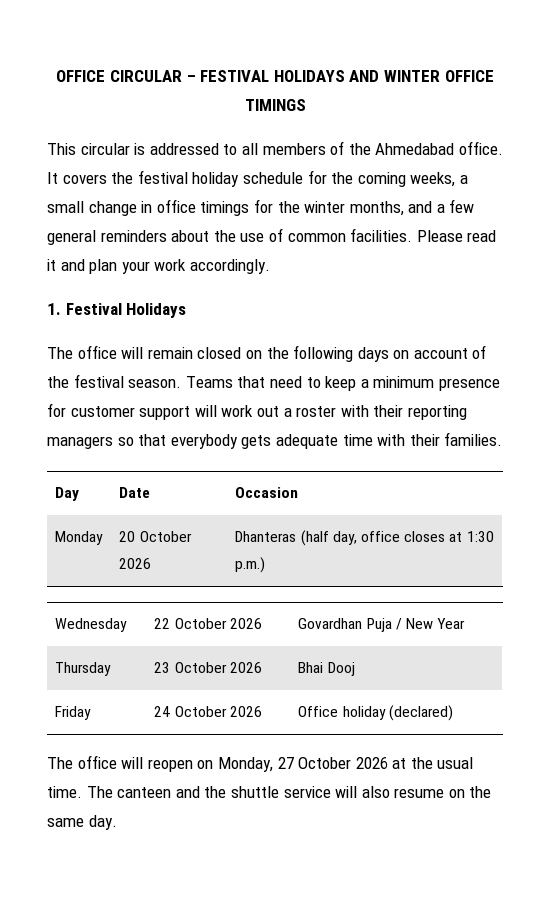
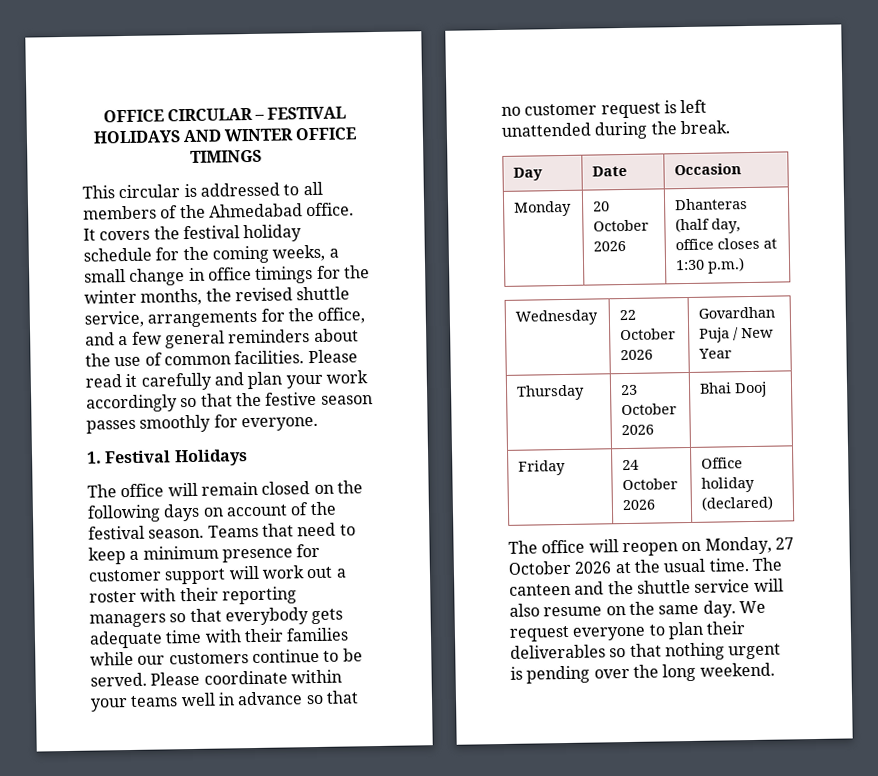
- It covers the festival holiday schedule for the coming weeks, a small change in office timings for the winter months, and a few general reminders about the use of common facilities.
+ It covers the festival holiday schedule for the coming weeks, a small change in office timings for the winter months, the revised shuttle service, arrangements for the office, and a few general reminders about the use of common facilities.
- Please read it and plan your work accordingly.
+ Please read it carefully and plan your work accordingly so that the festive season passes smoothly for everyone.
- Teams that need to keep a minimum presence for customer support will work out a roster with their reporting managers so that everybody gets adequate time with their families.
+ Teams that need to keep a minimum presence for customer support will work out a roster with their reporting managers so that everybody gets adequate time with their families while our customers continue to be served. Please coordinate within your teams well in advance so that no customer request is left unattended during the break.
+ We request everyone to plan their deliverables so that nothing urgent is pending over the long weekend.

